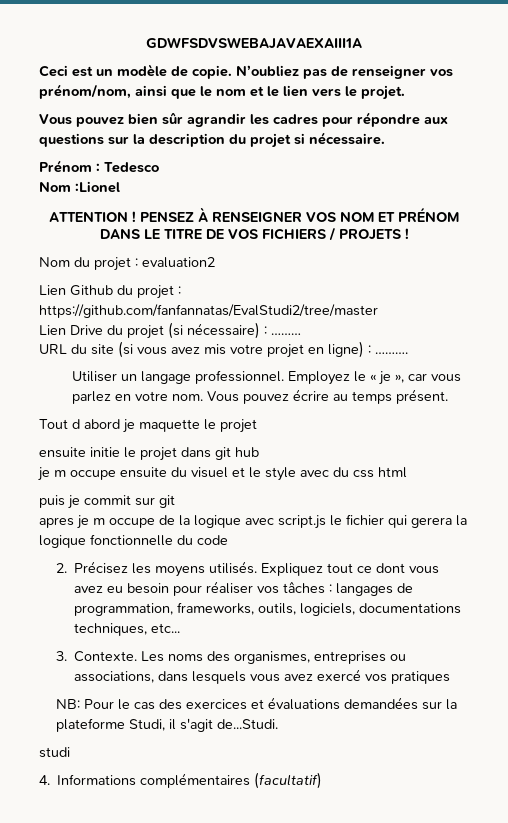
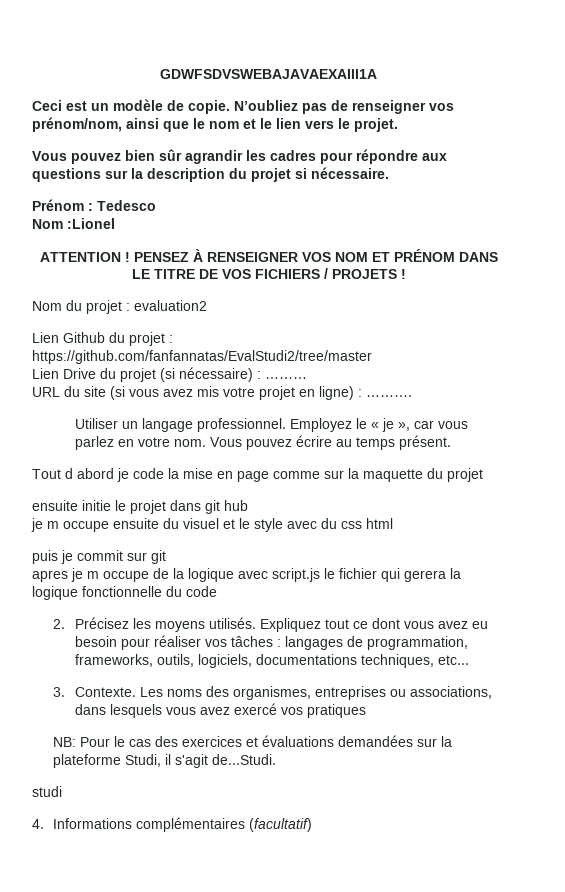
- Tout d abord je maquette le projet
+ Tout d abord je code la mise en page comme sur la maquette du projet

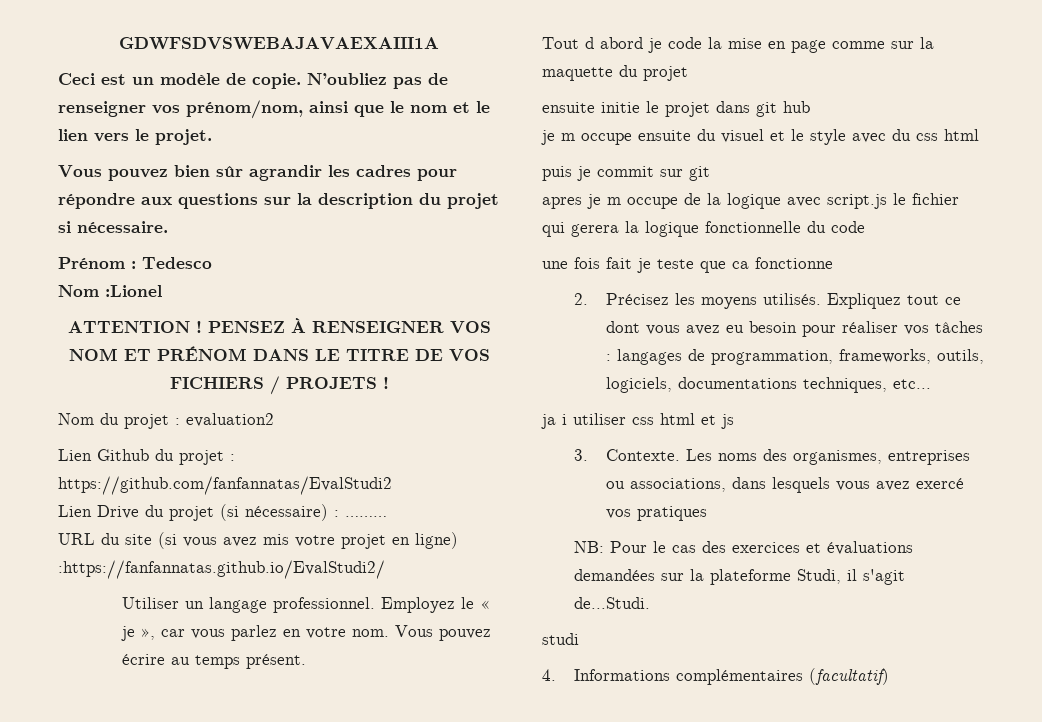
- Lien Github du projet : https://github.com/fanfannatas/EvalStudi2/tree/master
+ Lien Github du projet : https://github.com/fanfannatas/EvalStudi2
- URL du site (si vous avez mis votre projet en ligne) : ……….
+ URL du site (si vous avez mis votre projet en ligne) :https://fanfannatas.github.io/EvalStudi2/
+ une fois fait je teste que ca fonctionne
+ ja i utiliser css html et js

